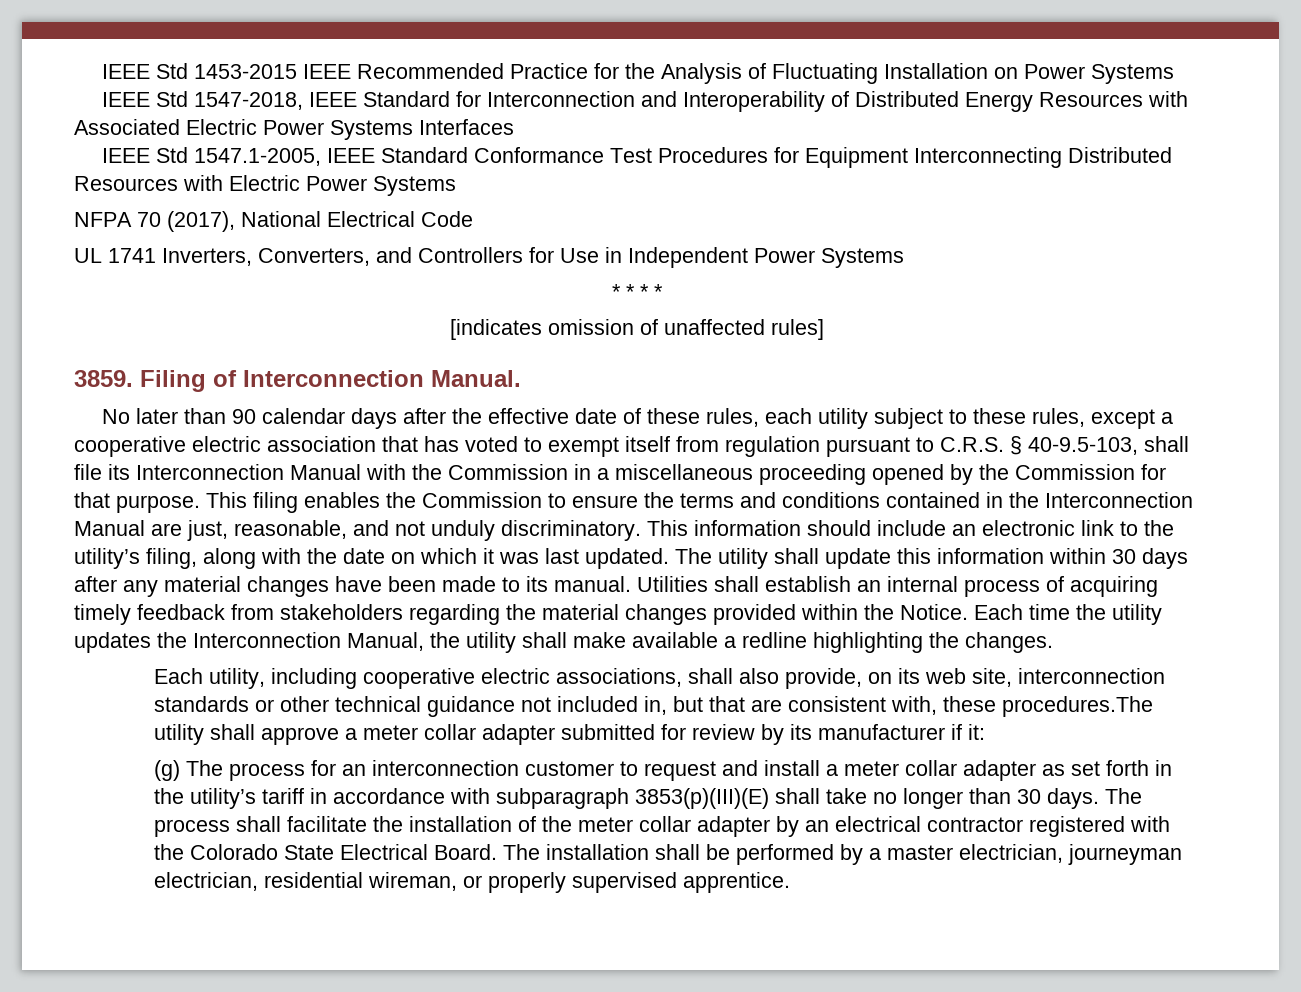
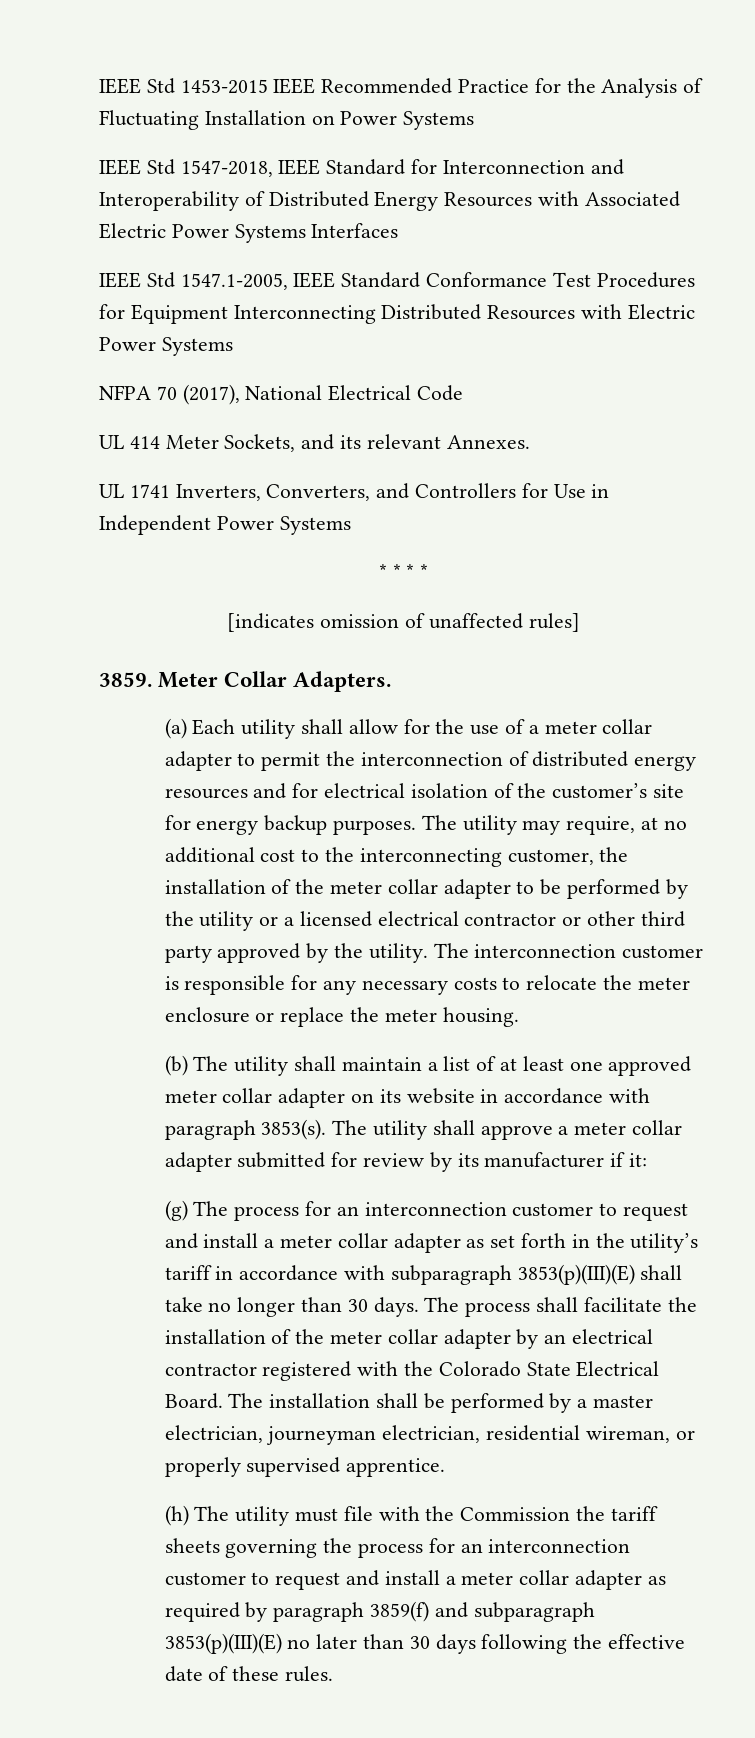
+ UL 414 Meter Sockets, and its relevant Annexes.
- Filing of Interconnection Manual.
- No later than 90 calendar days after the effective date of these rules, each utility subject to these rules, except a cooperative electric association that has voted to exempt itself from regulation pursuant to C.R.S. § 40-9.5-103, shall file its Interconnection Manual with the Commission in a miscellaneous proceeding opened by the Commission for that purpose. This filing enables the Commission to ensure the terms and conditions contained in the Interconnection Manual are just, reasonable, and not unduly discriminatory. This information should include an electronic link to the utility’s filing, along with the date on which it was last updated. The utility shall update this information within 30 days after any material changes have been made to its manual. Utilities shall establish an internal process of acquiring timely feedback from stakeholders regarding the material changes provided within the Notice. Each time the utility updates the Interconnection Manual, the utility shall make available a redline highlighting the changes.
- Each utility, including cooperative electric associations, shall also provide, on its web site, interconnection standards or other technical guidance not included in, but that are consistent with, these procedures.The utility shall approve a meter collar adapter submitted for review by its manufacturer if it:
+ Meter Collar Adapters.
+ (a) Each utility shall allow for the use of a meter collar adapter to permit the interconnection of distributed energy resources and for electrical isolation of the customer’s site for energy backup purposes. The utility may require, at no additional cost to the interconnecting customer, the installation of the meter collar adapter to be performed by the utility or a licensed electrical contractor or other third party approved by the utility. The interconnection customer is responsible for any necessary costs to relocate the meter enclosure or replace the meter housing.
+ (b) The utility shall maintain a list of at least one approved meter collar adapter on its website in accordance with paragraph 3853(s). The utility shall approve a meter collar adapter submitted for review by its manufacturer if it:
+ (h) The utility must file with the Commission the tariff sheets governing the process for an interconnection customer to request and install a meter collar adapter as required by paragraph 3859(f) and subparagraph 3853(p)(III)(E) no later than 30 days following the effective date of these rules.

